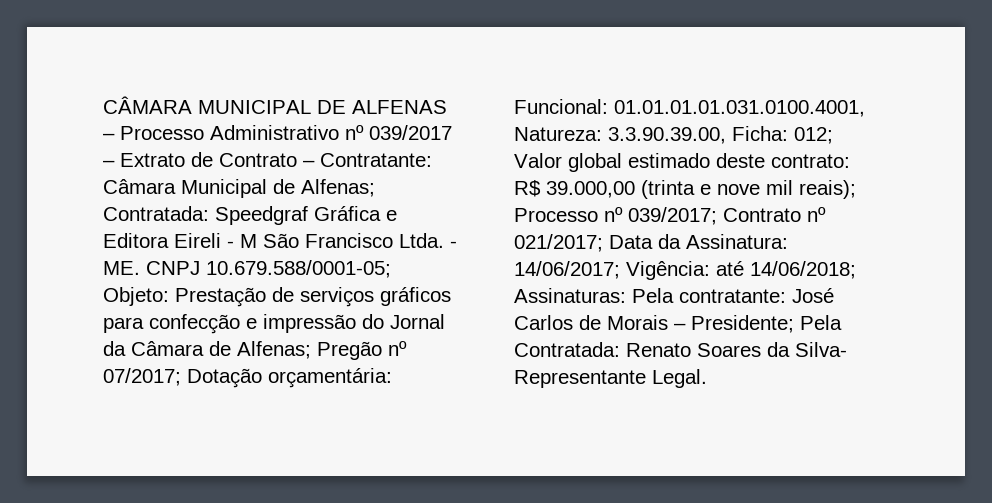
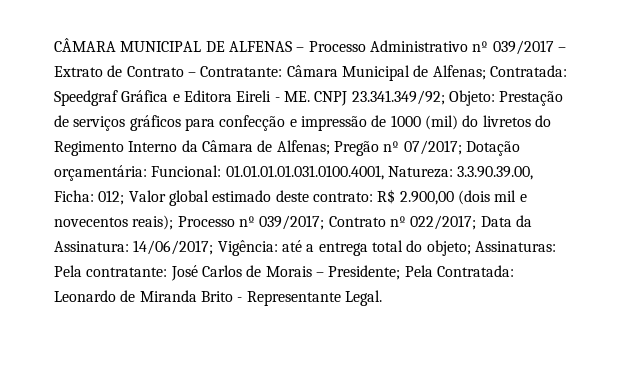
- Speedgraf Gráfica e Editora Eireli - M São Francisco Ltda. - ME. CNPJ 10.679.588/0001-05;
+ Speedgraf Gráfica e Editora Eireli - ME. CNPJ 23.341.349/92;
- Prestação de serviços gráficos para confecção e impressão do Jornal da Câmara de Alfenas;
+ Prestação de serviços gráficos para confecção e impressão de 1000 (mil) do livretos do Regimento Interno da Câmara de Alfenas;
- R$ 39.000,00 (trinta e nove mil reais);
+ R$ 2.900,00 (dois mil e novecentos reais);
- Contrato nº 021/2017;
+ Contrato nº 022/2017;
- até 14/06/2018;
+ até a entrega total do objeto;
- Renato Soares da Silva- Representante Legal.
+ Leonardo de Miranda Brito - Representante Legal.

